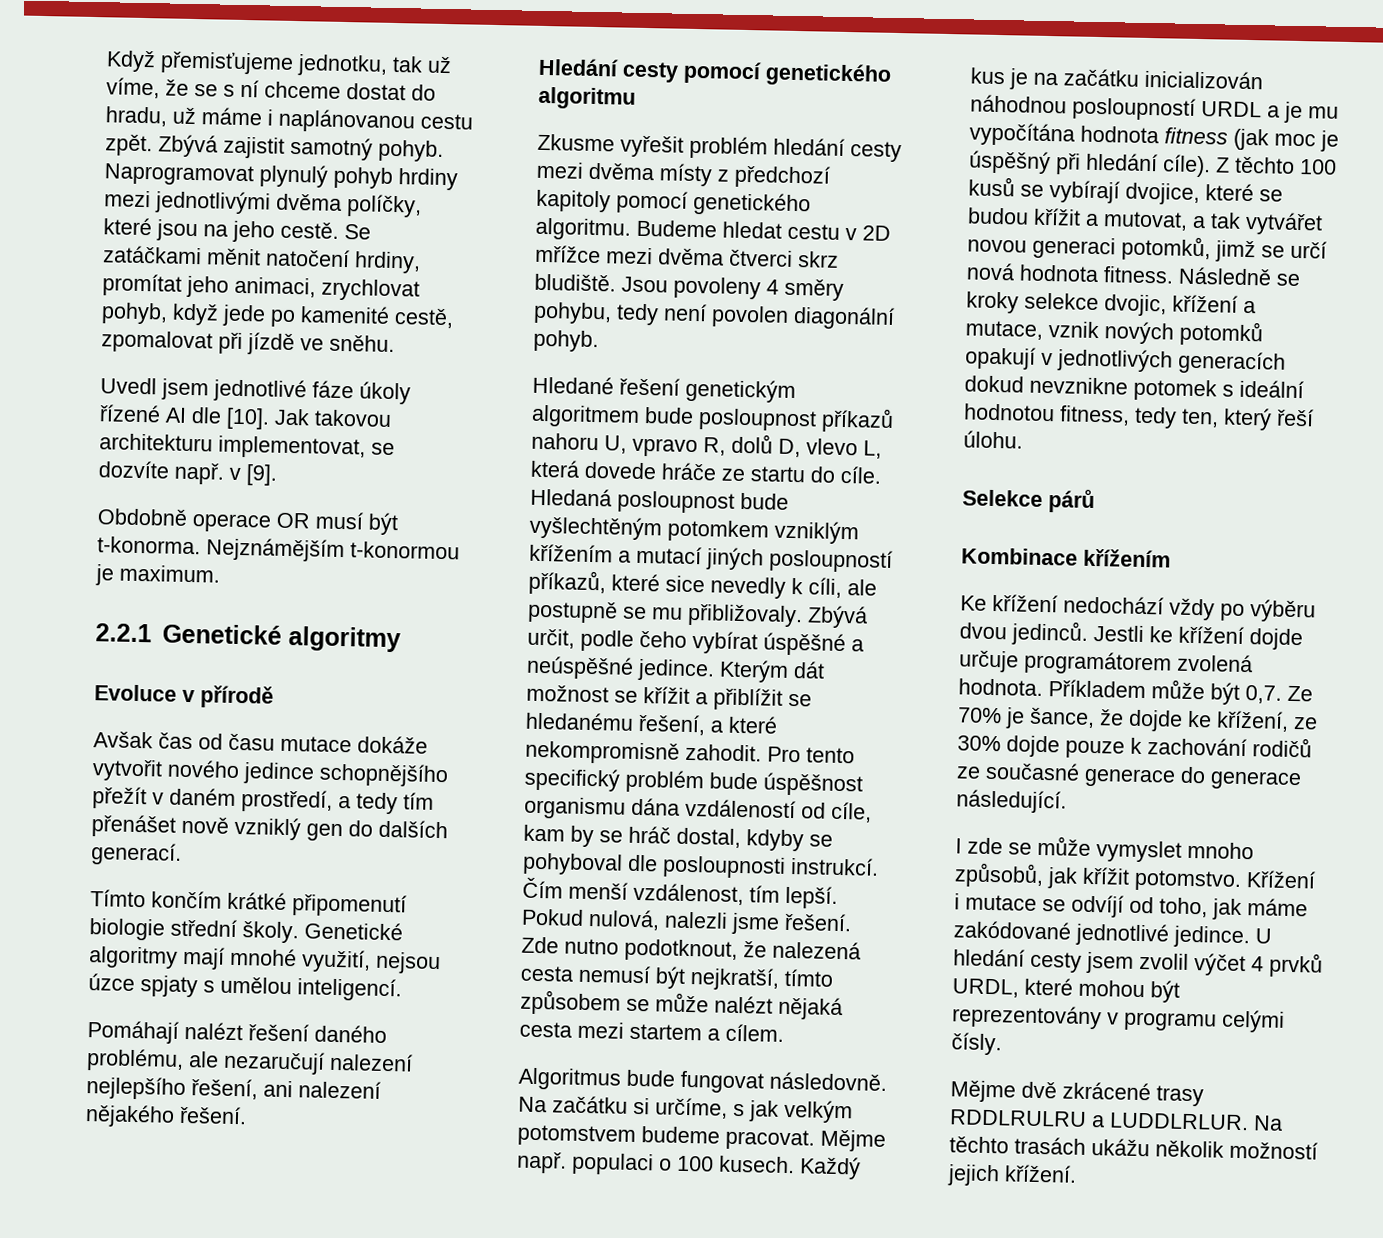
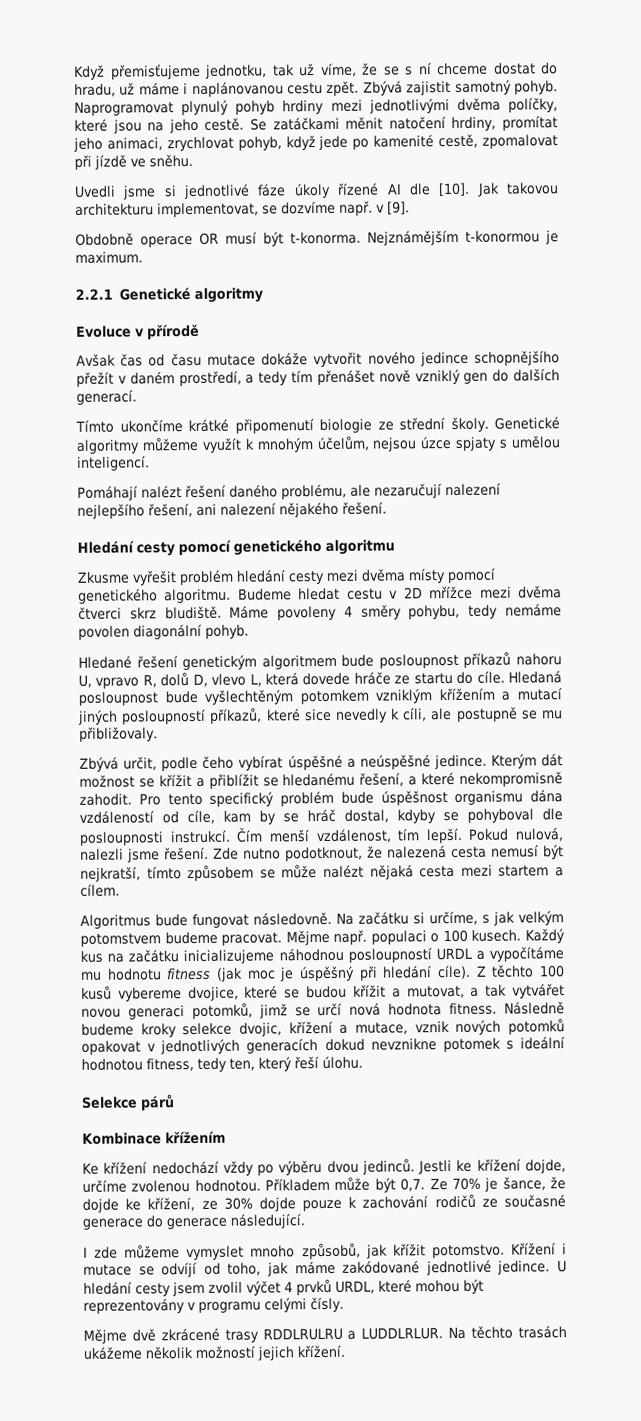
- Uvedl jsem jednotlivé fáze úkoly řízené AI dle [10].
+ Uvedli jsme si jednotlivé fáze úkoly řízené AI dle [10].
- Jak takovou architekturu implementovat, se dozvíte např. v [9].
+ Jak takovou architekturu implementovat, se dozvíme např. v [9].
- Tímto končím krátké připomenutí biologie střední školy.
+ Tímto ukončíme krátké připomenutí biologie ze střední školy.
- Genetické algoritmy mají mnohé využití, nejsou úzce spjaty s umělou inteligencí.
+ Genetické algoritmy můžeme využít k mnohým účelům, nejsou úzce spjaty s umělou inteligencí.
- Zkusme vyřešit problém hledání cesty mezi dvěma místy z předchozí kapitoly pomocí genetického algoritmu.
+ Zkusme vyřešit problém hledání cesty mezi dvěma místy pomocí genetického algoritmu.
- Jsou povoleny 4 směry pohybu, tedy není povolen diagonální pohyb.
+ Máme povoleny 4 směry pohybu, tedy nemáme povolen diagonální pohyb.
- Hledaná posloupnost bude vyšlechtěným potomkem vzniklým křížením a mutací jiných posloupností příkazů, které sice nevedly k cíli, ale postupně se mu přibližovaly. Zbývá určit, podle čeho vybírat úspěšné a neúspěšné jedince.
+ Hledaná posloupnost bude vyšlechtěným potomkem vzniklým křížením a mutací jiných posloupností příkazů, které sice nevedly k cíli, ale postupně se mu přibližovaly.
+ Zbývá určit, podle čeho vybírat úspěšné a neúspěšné jedince.
- Každý kus je na začátku inicializován náhodnou posloupností URDL a je mu vypočítána hodnota fitness (jak moc je úspěšný při hledání cíle).
+ Každý kus na začátku inicializujeme náhodnou posloupností URDL a vypočítáme mu hodnotu fitness (jak moc je úspěšný při hledání cíle).
- Z těchto 100 kusů se vybírají dvojice, které se budou křížit a mutovat, a tak vytvářet novou generaci potomků, jimž se určí nová hodnota fitness.
+ Z těchto 100 kusů vybereme dvojice, které se budou křížit a mutovat, a tak vytvářet novou generaci potomků, jimž se určí nová hodnota fitness.
- Následně se kroky selekce dvojic, křížení a mutace, vznik nových potomků opakují v jednotlivých generacích dokud nevznikne potomek s ideální hodnotou fitness, tedy ten, který řeší úlohu.
+ Následně budeme kroky selekce dvojic, křížení a mutace, vznik nových potomků opakovat v jednotlivých generacích dokud nevznikne potomek s ideální hodnotou fitness, tedy ten, který řeší úlohu.
- Jestli ke křížení dojde určuje programátorem zvolená hodnota.
+ Jestli ke křížení dojde, určíme zvolenou hodnotou.
- I zde se může vymyslet mnoho způsobů, jak křížit potomstvo.
+ I zde můžeme vymyslet mnoho způsobů, jak křížit potomstvo.
- Na těchto trasách ukážu několik možností jejich křížení.
+ Na těchto trasách ukážeme několik možností jejich křížení.

